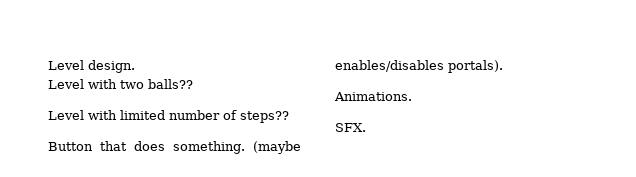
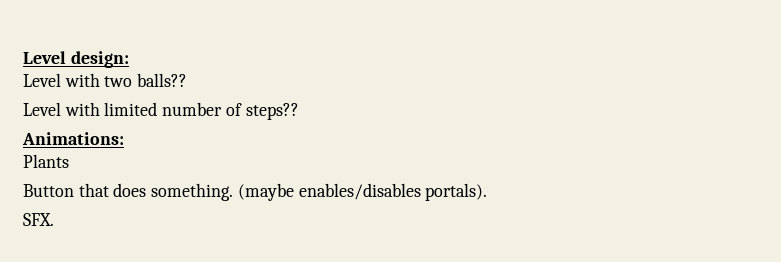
- Level design.
+ Level design:
+ Animations:
+ Plants
- Animations.

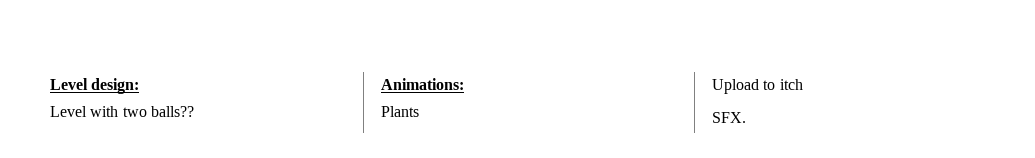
- Level with limited number of steps??
  Animations:
  Plants
- Button that does something. (maybe enables/disables portals).
+ Upload to itch

